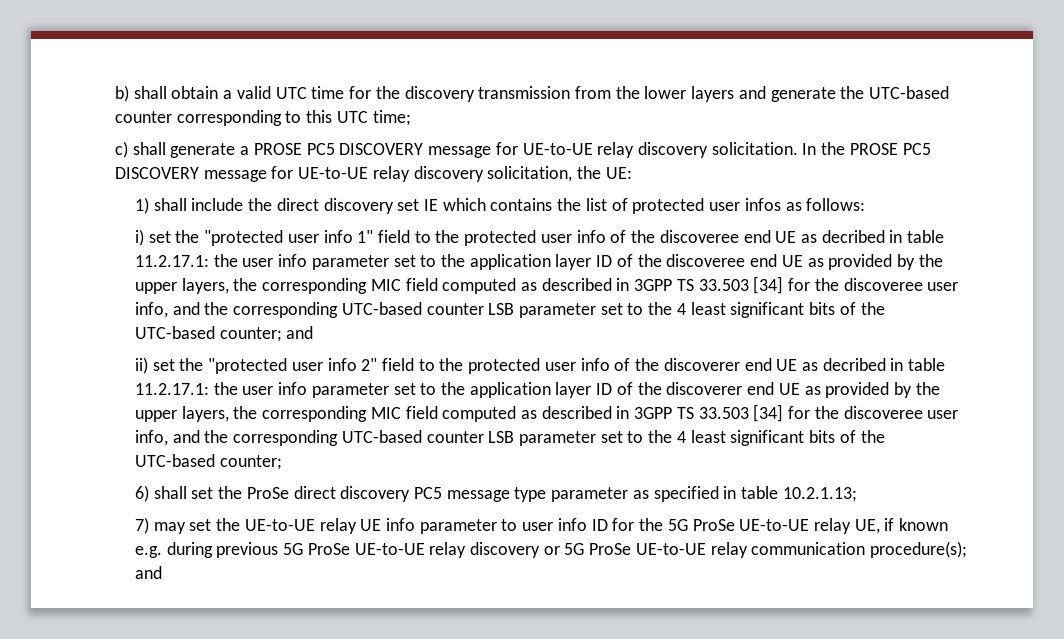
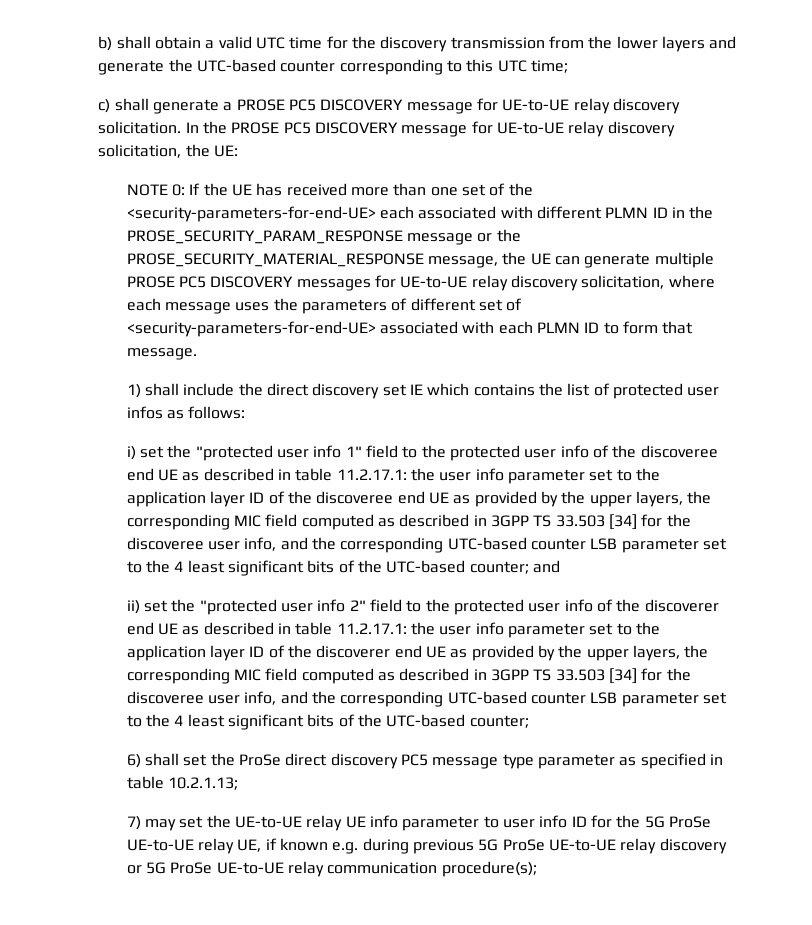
+ NOTE 0: If the UE has received more than one set of the <security-parameters-for-end-UE> each associated with different PLMN ID in the PROSE_SECURITY_PARAM_RESPONSE message or the PROSE_SECURITY_MATERIAL_RESPONSE message, the UE can generate multiple PROSE PC5 DISCOVERY messages for UE-to-UE relay discovery solicitation, where each message uses the parameters of different set of <security-parameters-for-end-UE> associated with each PLMN ID to form that message.
- i) set the "protected user info 1" field to the protected user info of the discoveree end UE as decribed in table 11.2.17.1:
+ i) set the "protected user info 1" field to the protected user info of the discoveree end UE as described in table 11.2.17.1:
- ii) set the "protected user info 2" field to the protected user info of the discoverer end UE as decribed in table 11.2.17.1:
+ ii) set the "protected user info 2" field to the protected user info of the discoverer end UE as described in table 11.2.17.1:
- 7) may set the UE-to-UE relay UE info parameter to user info ID for the 5G ProSe UE-to-UE relay UE, if known e.g. during previous 5G ProSe UE-to-UE relay discovery or 5G ProSe UE-to-UE relay communication procedure(s); and
+ 7) may set the UE-to-UE relay UE info parameter to user info ID for the 5G ProSe UE-to-UE relay UE, if known e.g. during previous 5G ProSe UE-to-UE relay discovery or 5G ProSe UE-to-UE relay communication procedure(s);

